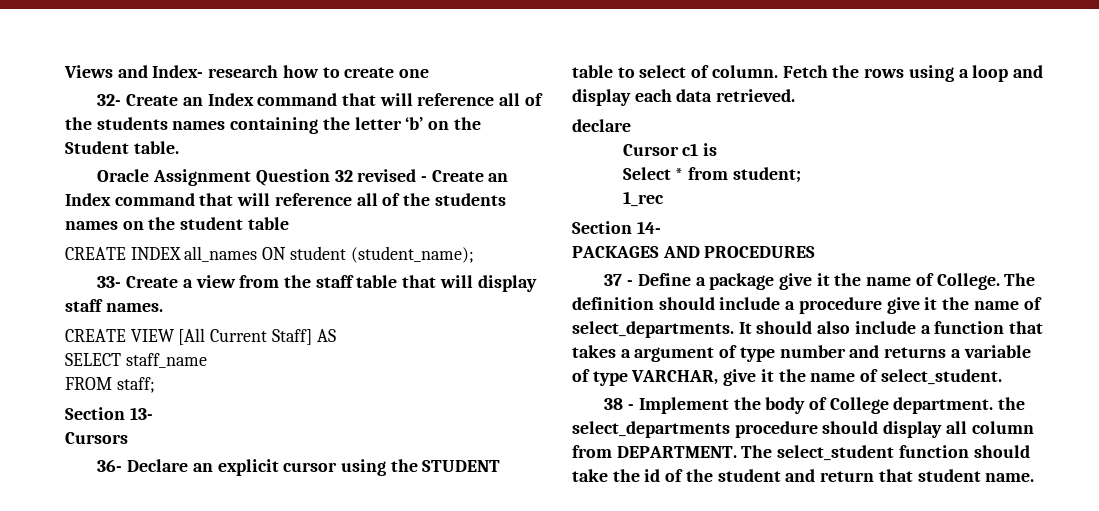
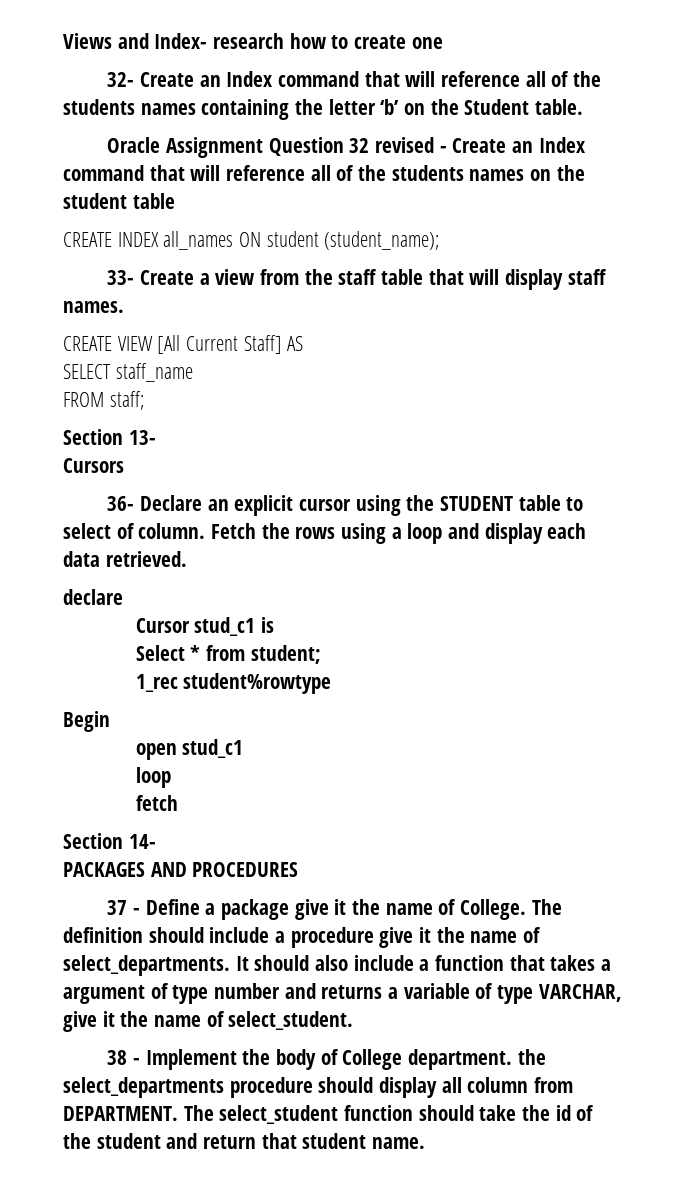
- Cursor c1 is
+ Cursor stud_c1 is
- 1_rec
+ 1_rec student%rowtype
+ Begin
+ open stud_c1
+ loop
+ fetch

